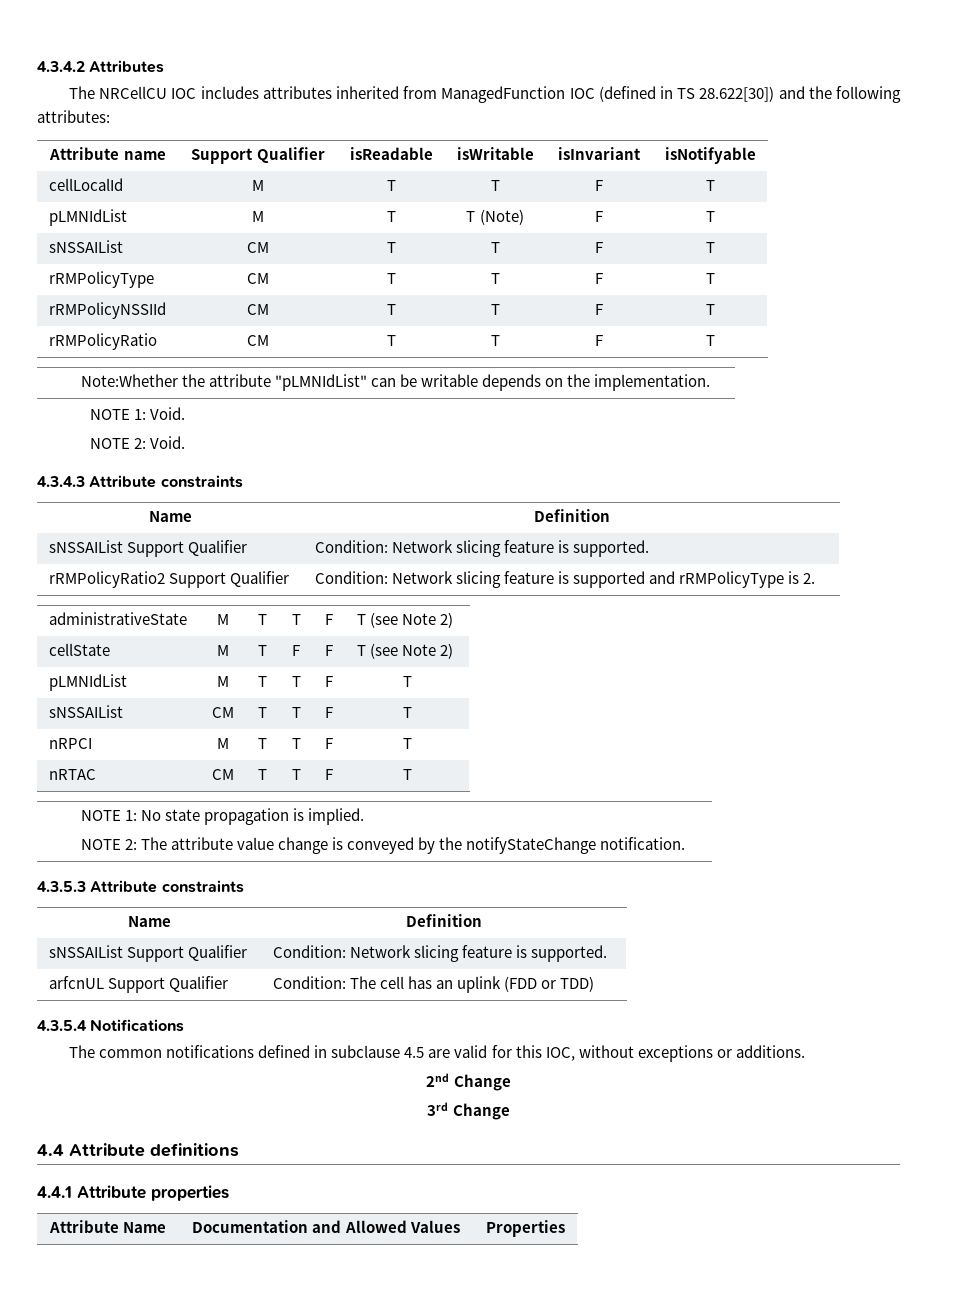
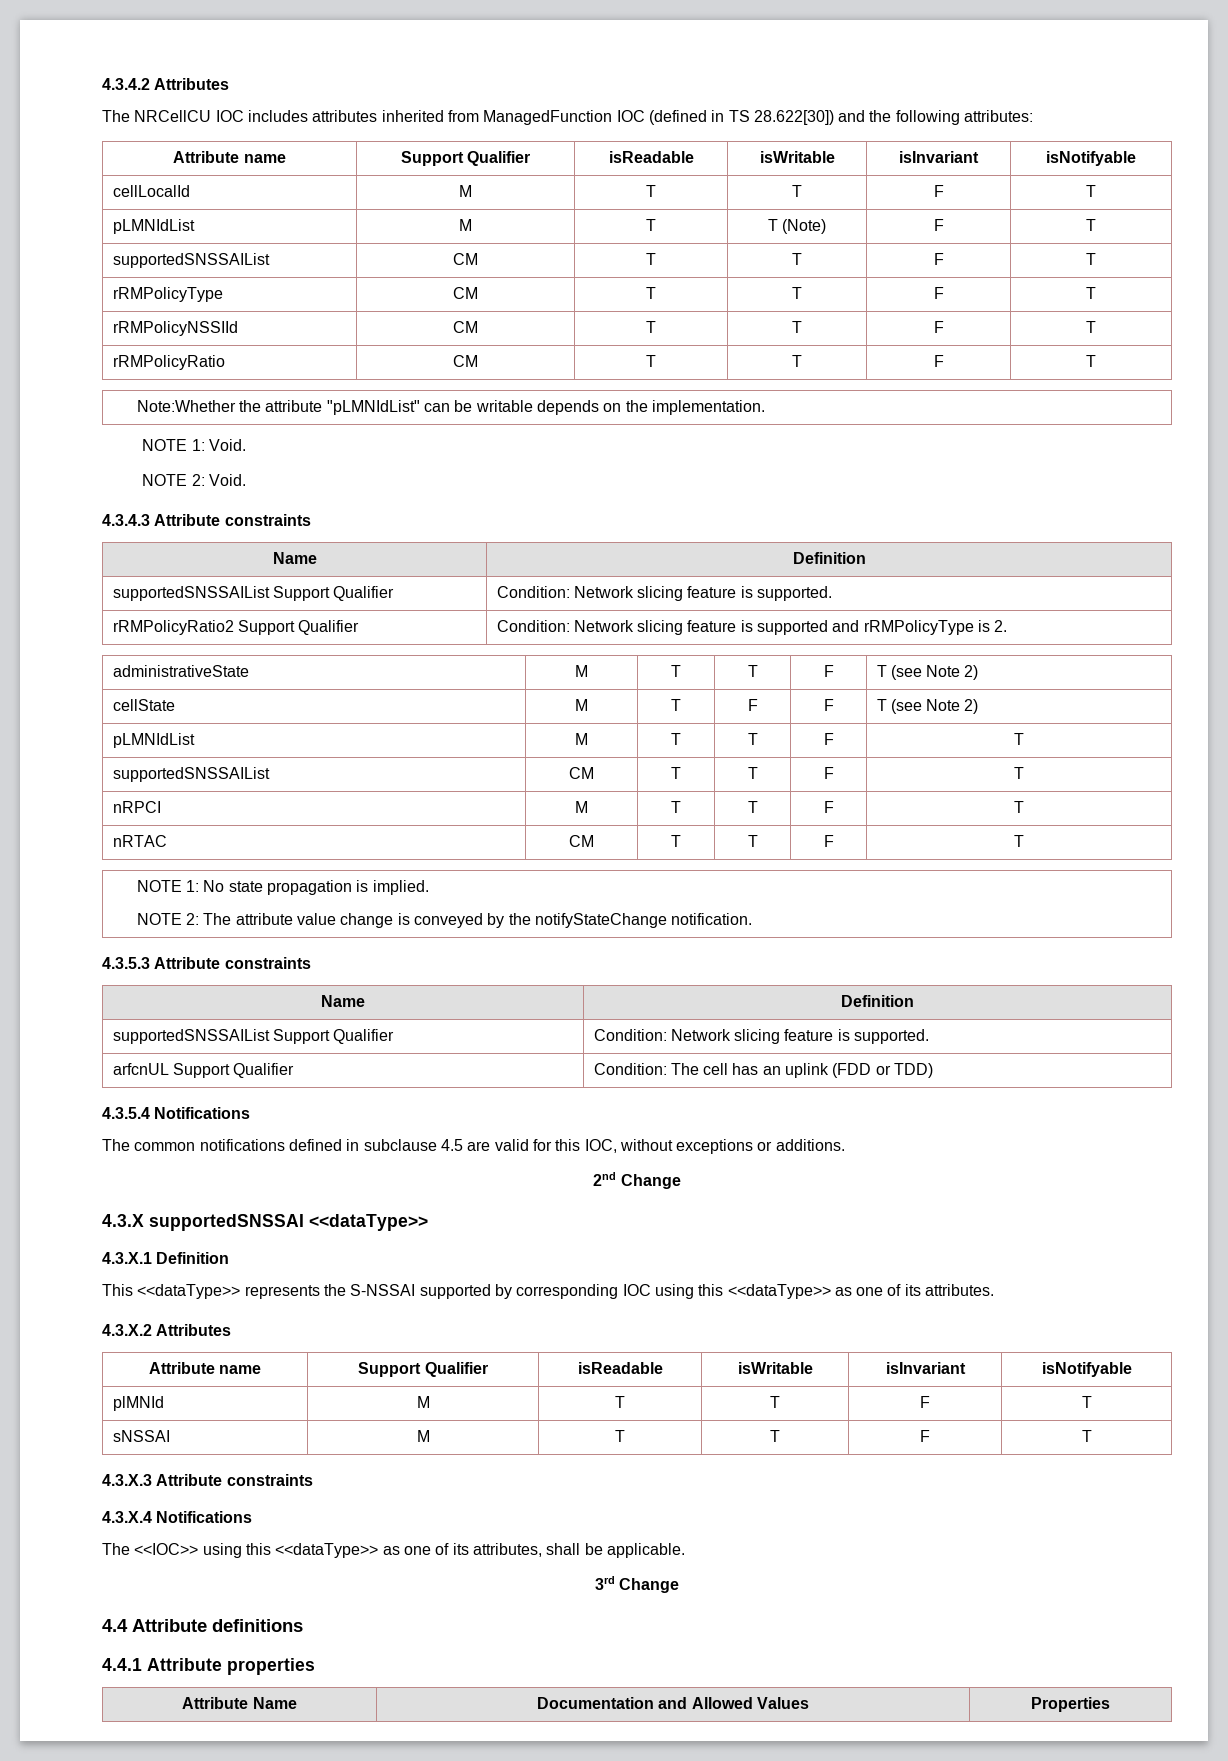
  pLMNIdList | M | T | T (Note) | F | T
- sNSSAIList | CM | T | T | F | T
+ supportedSNSSAIList | CM | T | T | F | T
  4.3.4.3 Attribute constraints
  Name | Definition
- sNSSAIList Support Qualifier | Condition: Network slicing feature is supported.
+ supportedSNSSAIList Support Qualifier | Condition: Network slicing feature is supported.
  pLMNIdList | M | T | T | F | T
- sNSSAIList | CM | T | T | F | T
+ supportedSNSSAIList | CM | T | T | F | T
  4.3.5.3 Attribute constraints
  Name | Definition
- sNSSAIList Support Qualifier | Condition: Network slicing feature is supported.
+ supportedSNSSAIList Support Qualifier | Condition: Network slicing feature is supported.
+ 4.3.X supportedSNSSAI <<dataType>>
+ 4.3.X.1 Definition
+ This <<dataType>> represents the S-NSSAI supported by corresponding IOC using this <<dataType>> as one of its attributes.
+ 4.3.X.2 Attributes
+ Attribute name | Support Qualifier | isReadable | isWritable | isInvariant | isNotifyable
+ plMNId | M | T | T | F | T
+ sNSSAI | M | T | T | F | T
+ 4.3.X.3 Attribute constraints
+ 4.3.X.4 Notifications
+ The <<IOC>> using this <<dataType>> as one of its attributes, shall be applicable.

